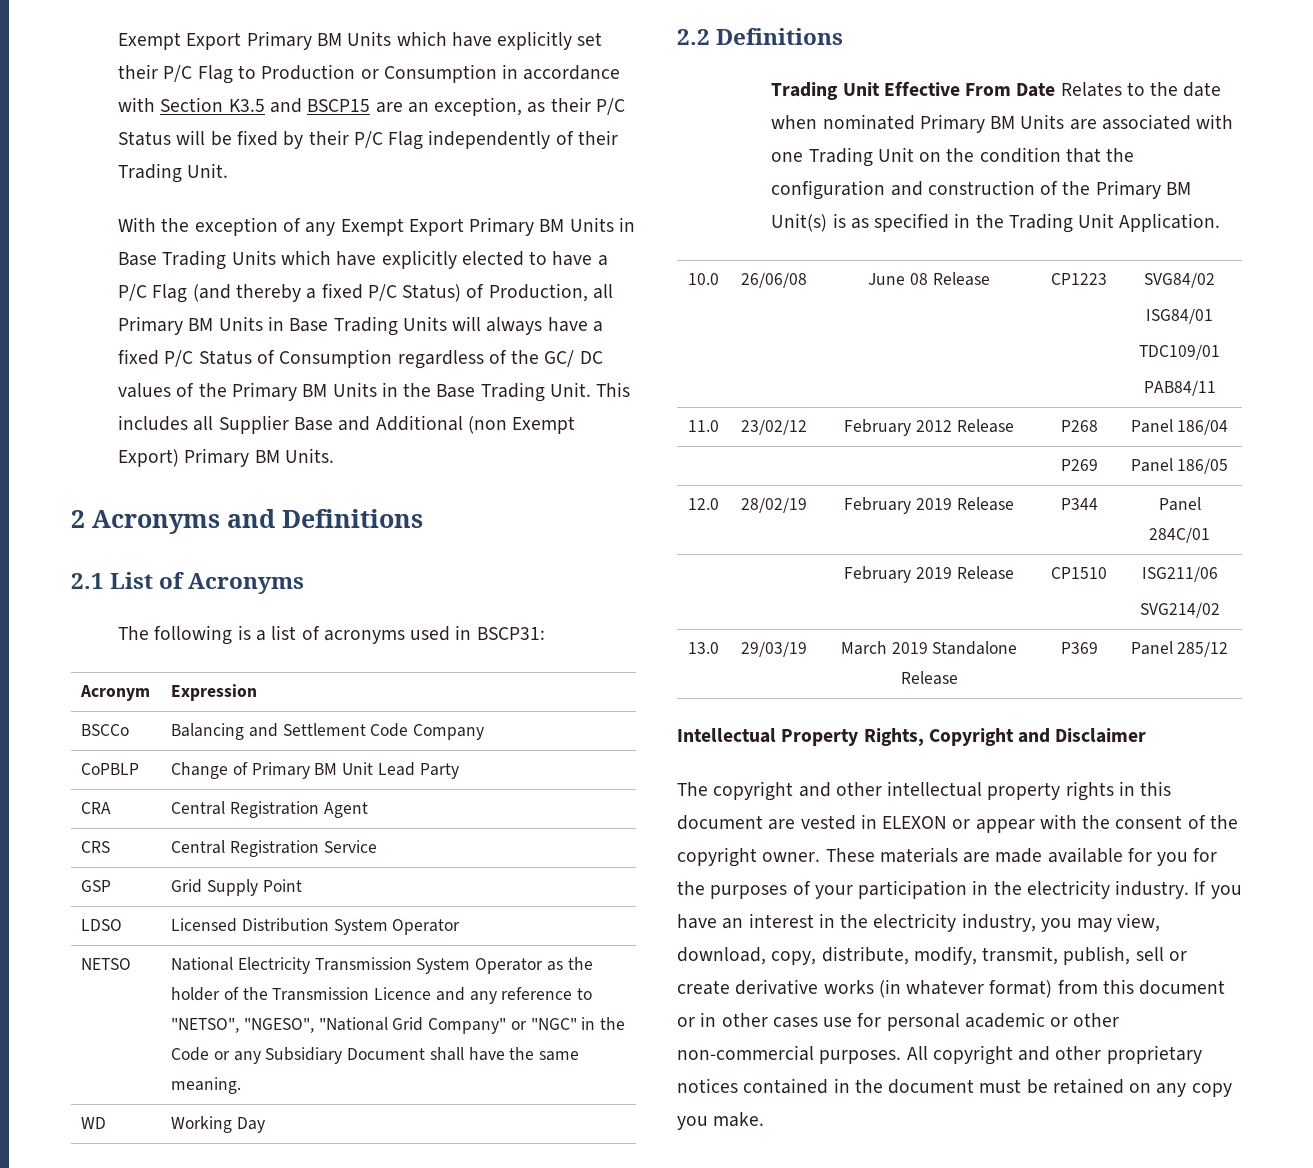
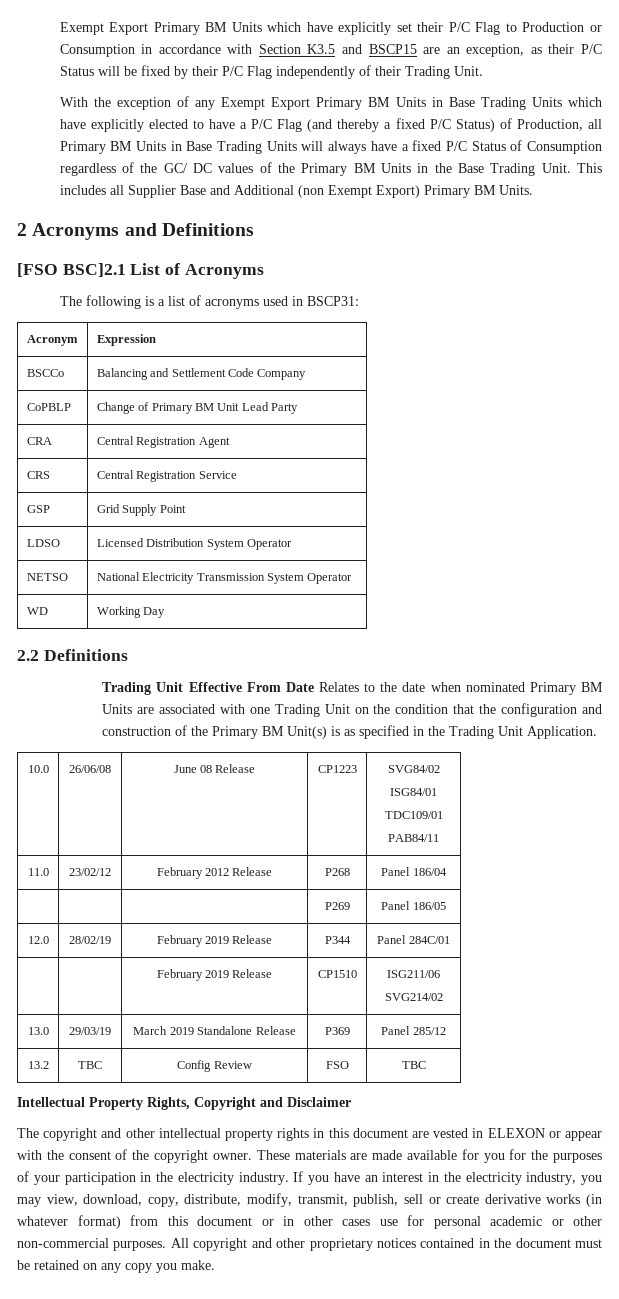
- 2.1 List of Acronyms
+ [FSO BSC]2.1 List of Acronyms
- NETSO | National Electricity Transmission System Operator as the holder of the Transmission Licence and any reference to "NETSO", "NGESO", "National Grid Company" or "NGC" in the Code or any Subsidiary Document shall have the same meaning.
+ NETSO | National Electricity Transmission System Operator
+ 13.2 | TBC | Config Review | FSO | TBC

